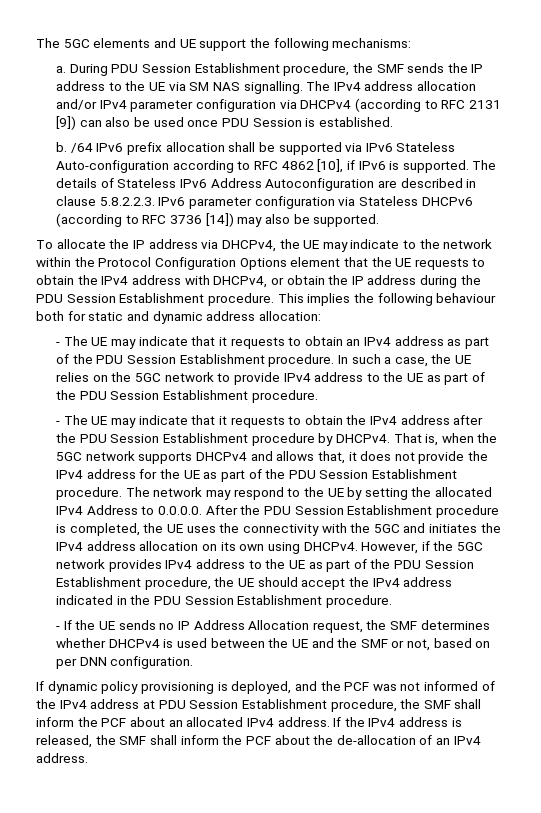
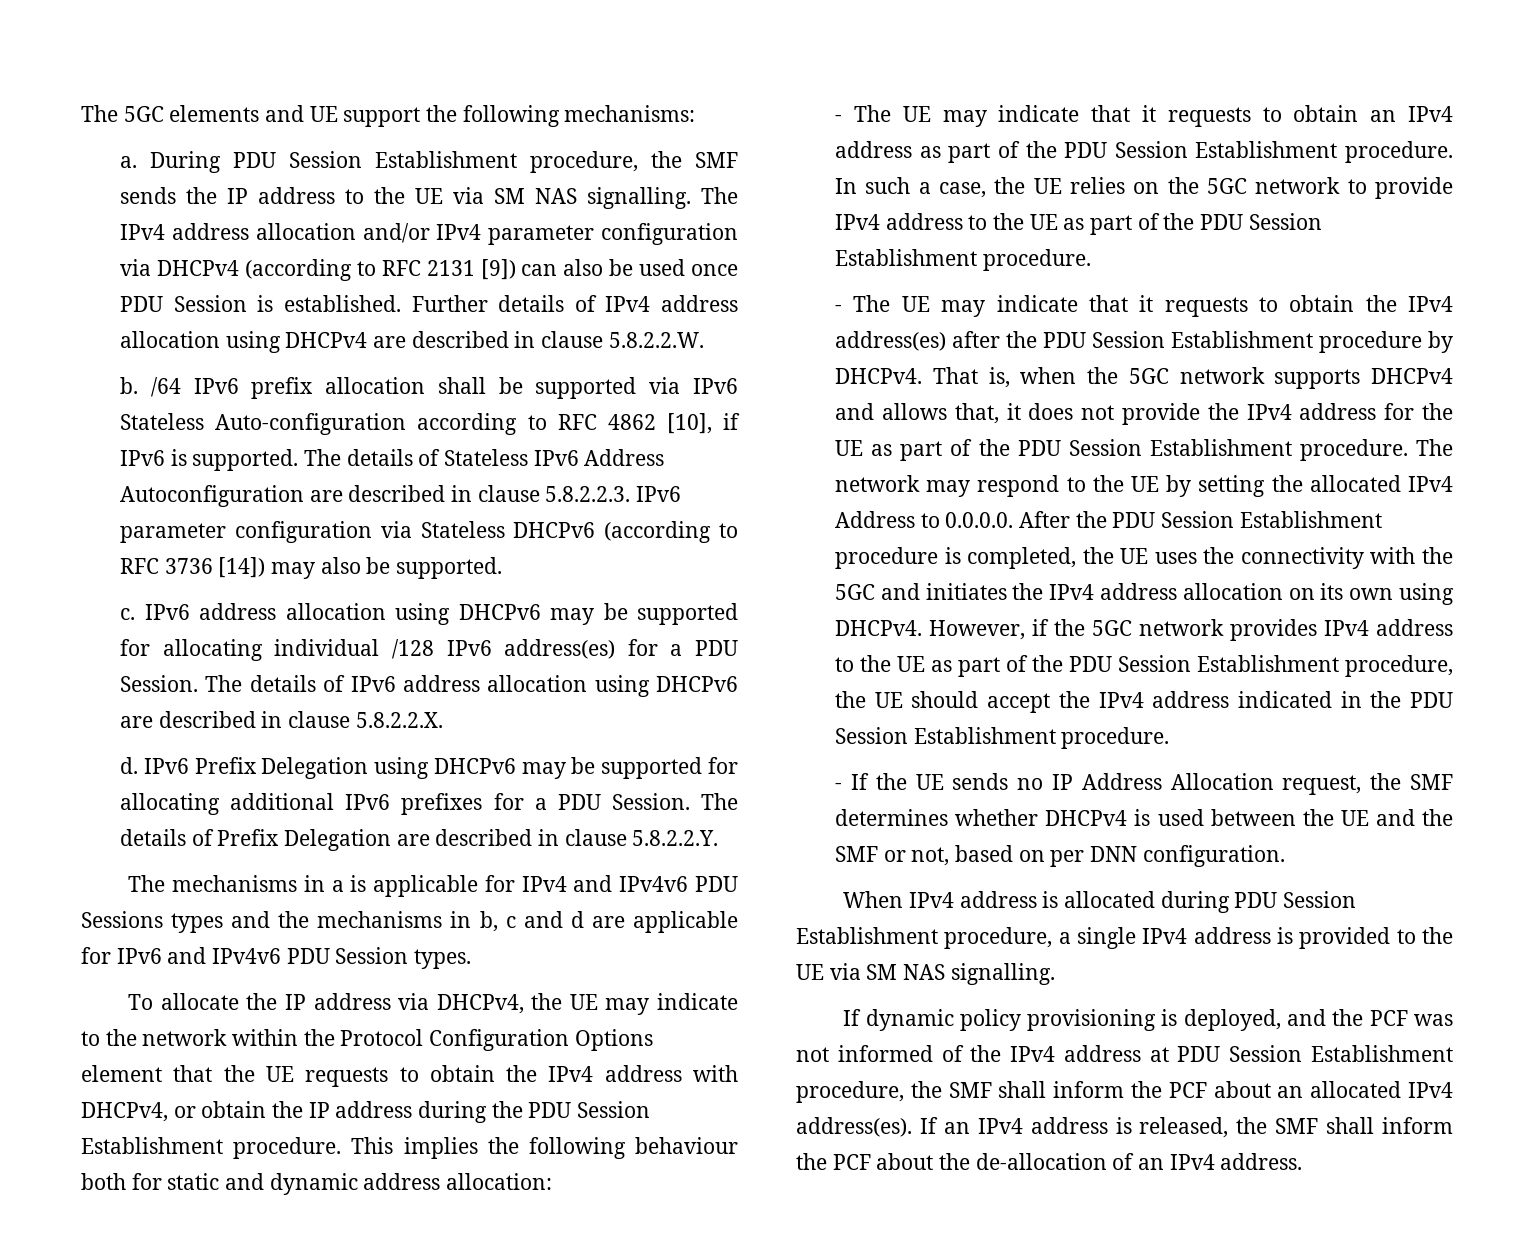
+ Further details of IPv4 address allocation using DHCPv4 are described in clause 5.8.2.2.W.
+ c. IPv6 address allocation using DHCPv6 may be supported for allocating individual /128 IPv6 address(es) for a PDU Session. The details of IPv6 address allocation using DHCPv6 are described in clause 5.8.2.2.X.
+ d. IPv6 Prefix Delegation using DHCPv6 may be supported for allocating additional IPv6 prefixes for a PDU Session. The details of Prefix Delegation are described in clause 5.8.2.2.Y.
+ The mechanisms in a is applicable for IPv4 and IPv4v6 PDU Sessions types and the mechanisms in b, c and d are applicable for IPv6 and IPv4v6 PDU Session types.
- - The UE may indicate that it requests to obtain the IPv4 address after the PDU Session Establishment procedure by DHCPv4.
+ - The UE may indicate that it requests to obtain the IPv4 address(es) after the PDU Session Establishment procedure by DHCPv4.
+ When IPv4 address is allocated during PDU Session Establishment procedure, a single IPv4 address is provided to the UE via SM NAS signalling.
- If dynamic policy provisioning is deployed, and the PCF was not informed of the IPv4 address at PDU Session Establishment procedure, the SMF shall inform the PCF about an allocated IPv4 address. If the IPv4 address is released, the SMF shall inform the PCF about the de-allocation of an IPv4 address.
+ If dynamic policy provisioning is deployed, and the PCF was not informed of the IPv4 address at PDU Session Establishment procedure, the SMF shall inform the PCF about an allocated IPv4 address(es). If an IPv4 address is released, the SMF shall inform the PCF about the de-allocation of an IPv4 address.

